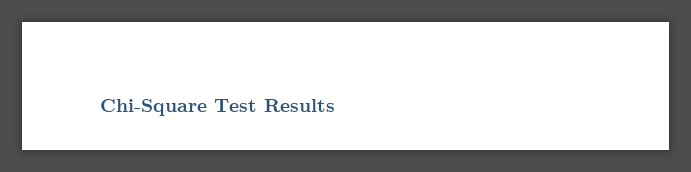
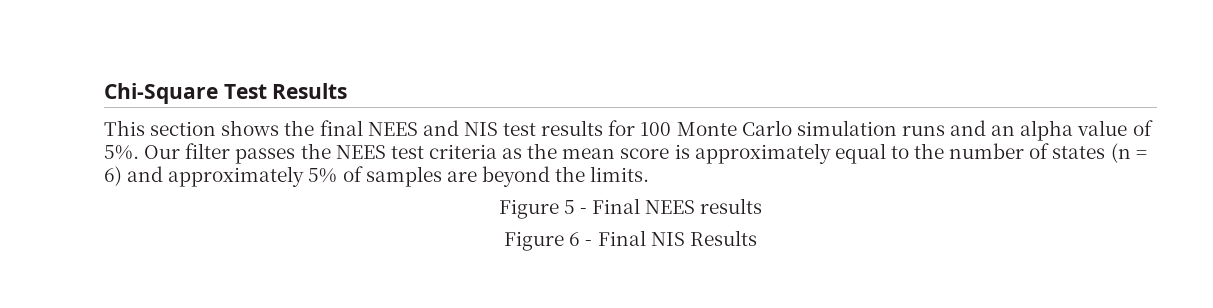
+ This section shows the final NEES and NIS test results for 100 Monte Carlo simulation runs and an alpha value of 5%. Our filter passes the NEES test criteria as the mean score is approximately equal to the number of states (n = 6) and approximately 5% of samples are beyond the limits.
+ Figure 5 - Final NEES results
+ Figure 6 - Final NIS Results

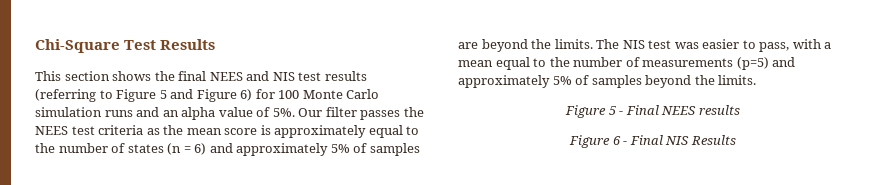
- This section shows the final NEES and NIS test results for 100 Monte Carlo simulation runs and an alpha value of 5%.
+ This section shows the final NEES and NIS test results (referring to Figure 5 and Figure 6) for 100 Monte Carlo simulation runs and an alpha value of 5%.
+ The NIS test was easier to pass, with a mean equal to the number of measurements (p=5) and approximately 5% of samples beyond the limits.

